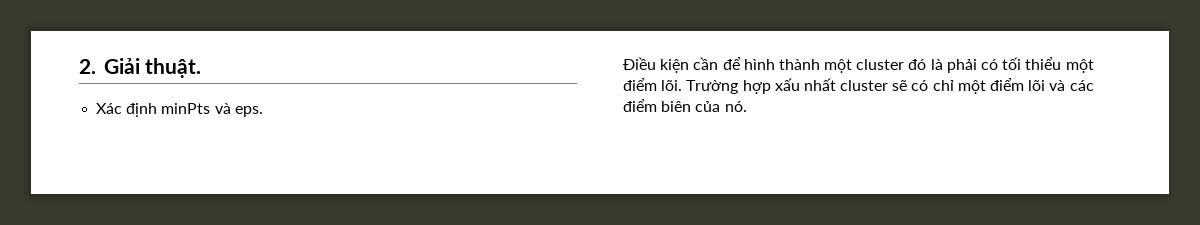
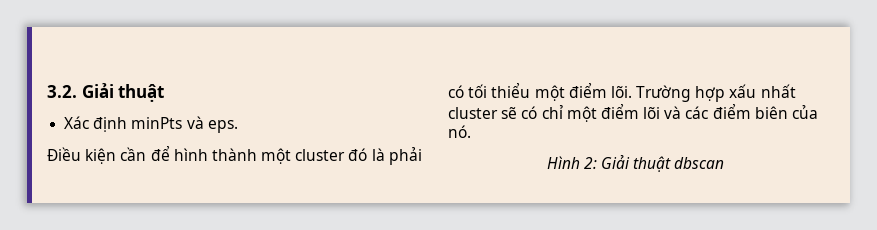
- 2. Giải thuật.
+ 3.2. Giải thuật
+ Hình 2: Giải thuật dbscan

